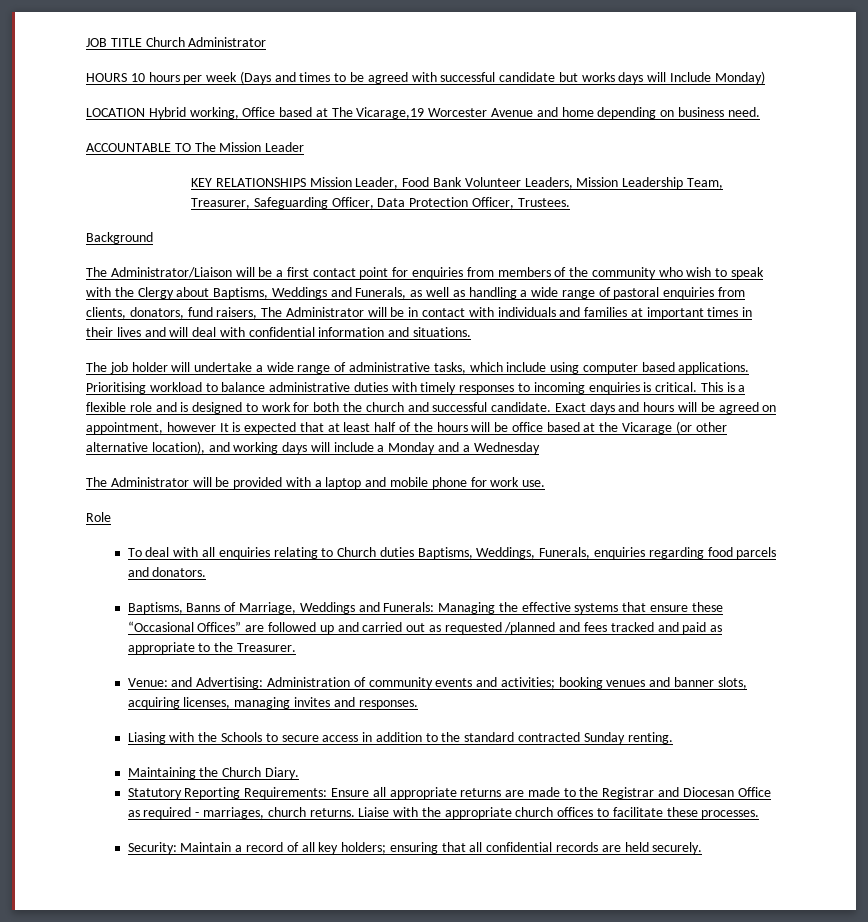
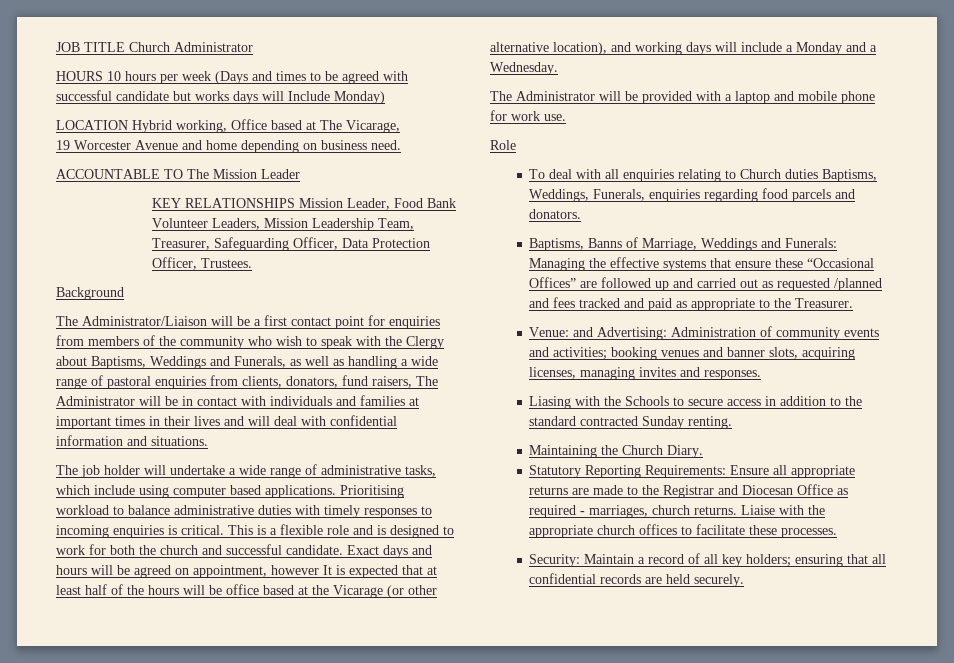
- LOCATION Hybrid working, Office based at The Vicarage,19 Worcester Avenue and home depending on business need.
+ LOCATION Hybrid working, Office based at The Vicarage,
+ 19 Worcester Avenue and home depending on business need.
- Exact days and hours will be agreed on appointment, however It is expected that at least half of the hours will be office based at the Vicarage (or other alternative location), and working days will include a Monday and a Wednesday
+ Exact days and hours will be agreed on appointment, however It is expected that at least half of the hours will be office based at the Vicarage (or other alternative location), and working days will include a Monday and a Wednesday.

